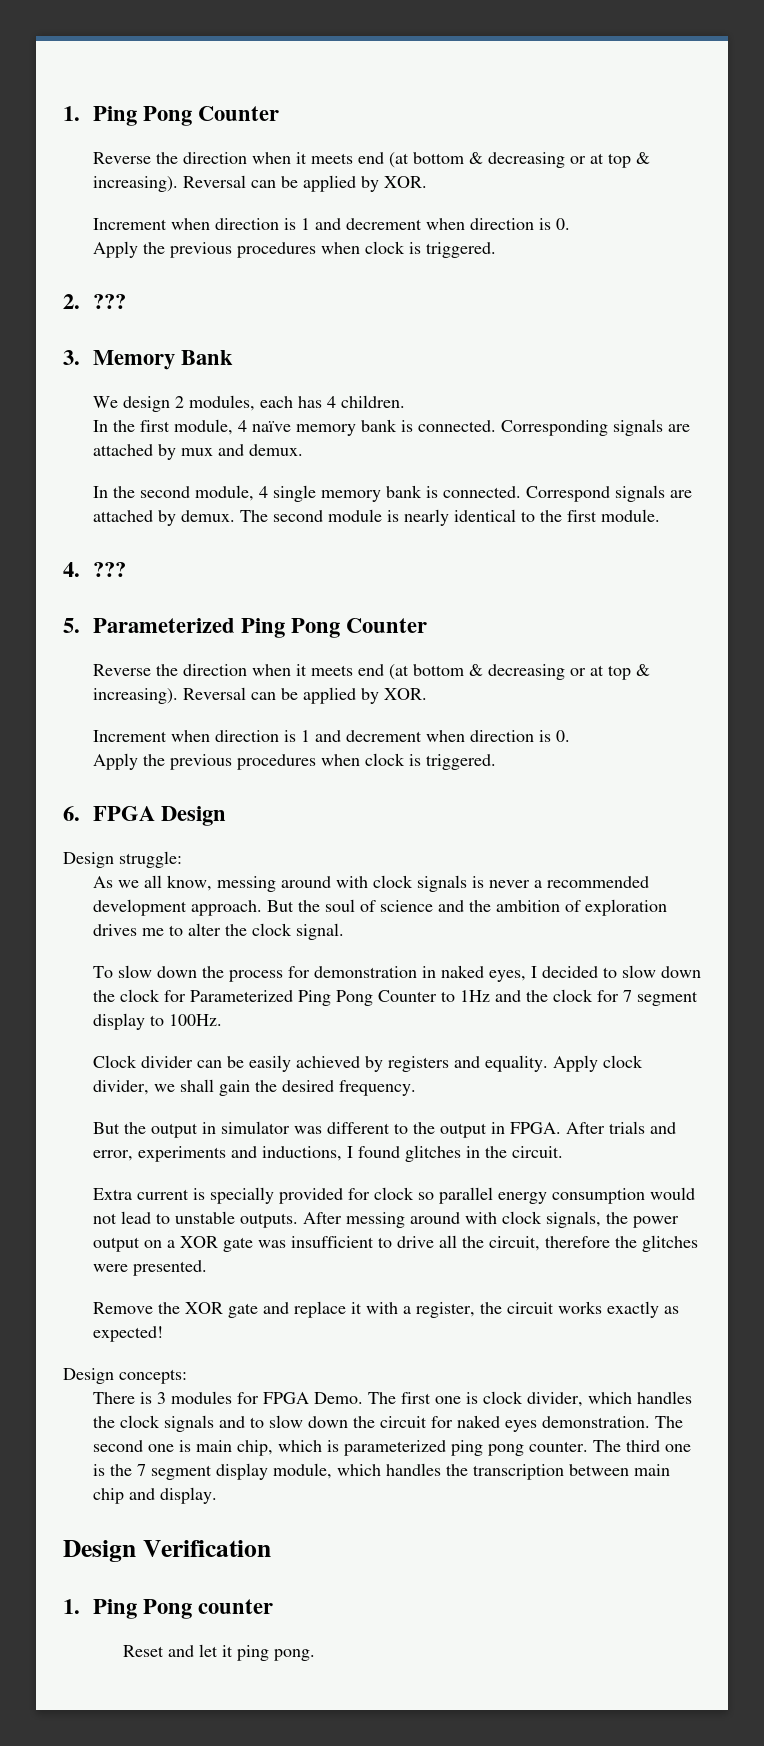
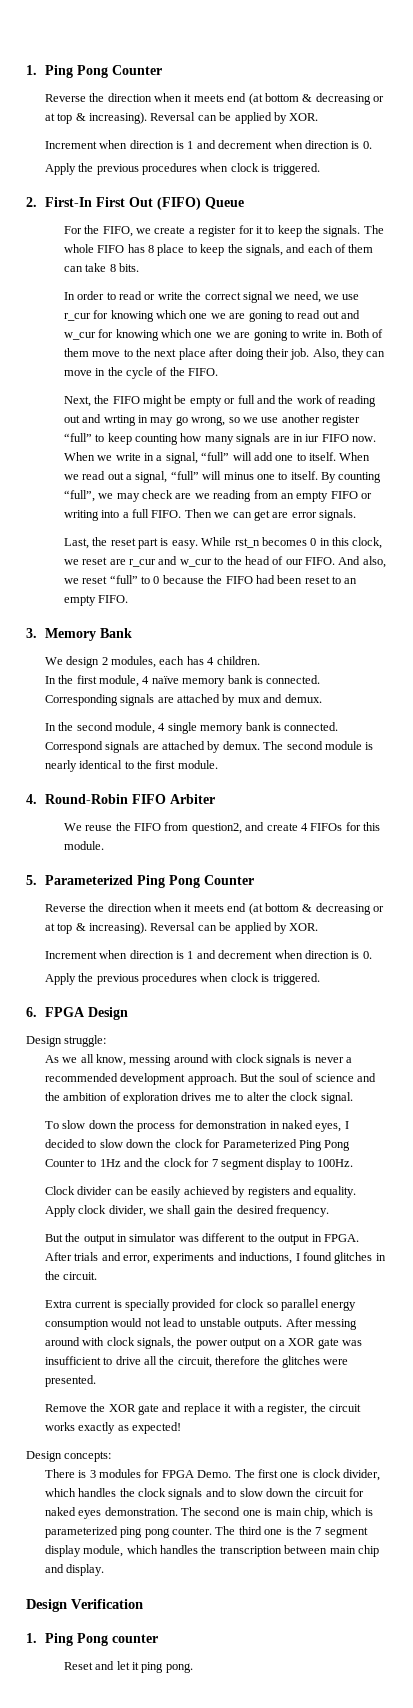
- 2. ???
+ 2. First-In First Out (FIFO) Queue
+ For the FIFO, we create a register for it to keep the signals. The whole FIFO has 8 place to keep the signals, and each of them can take 8 bits.
+ In order to read or write the correct signal we need, we use r_cur for knowing which one we are goning to read out and w_cur for knowing which one we are goning to write in. Both of them move to the next place after doing their job. Also, they can move in the cycle of the FIFO.
+ Next, the FIFO might be empty or full and the work of reading out and wrting in may go wrong, so we use another register “full” to keep counting how many signals are in iur FIFO now. When we write in a signal, “full” will add one to itself. When we read out a signal, “full” will minus one to itself. By counting “full”, we may check are we reading from an empty FIFO or writing into a full FIFO. Then we can get are error signals.
+ Last, the reset part is easy. While rst_n becomes 0 in this clock, we reset are r_cur and w_cur to the head of our FIFO. And also, we reset “full” to 0 because the FIFO had been reset to an empty FIFO.
- 4. ???
+ 4. Round-Robin FIFO Arbiter
+ We reuse the FIFO from question2, and create 4 FIFOs for this module.

